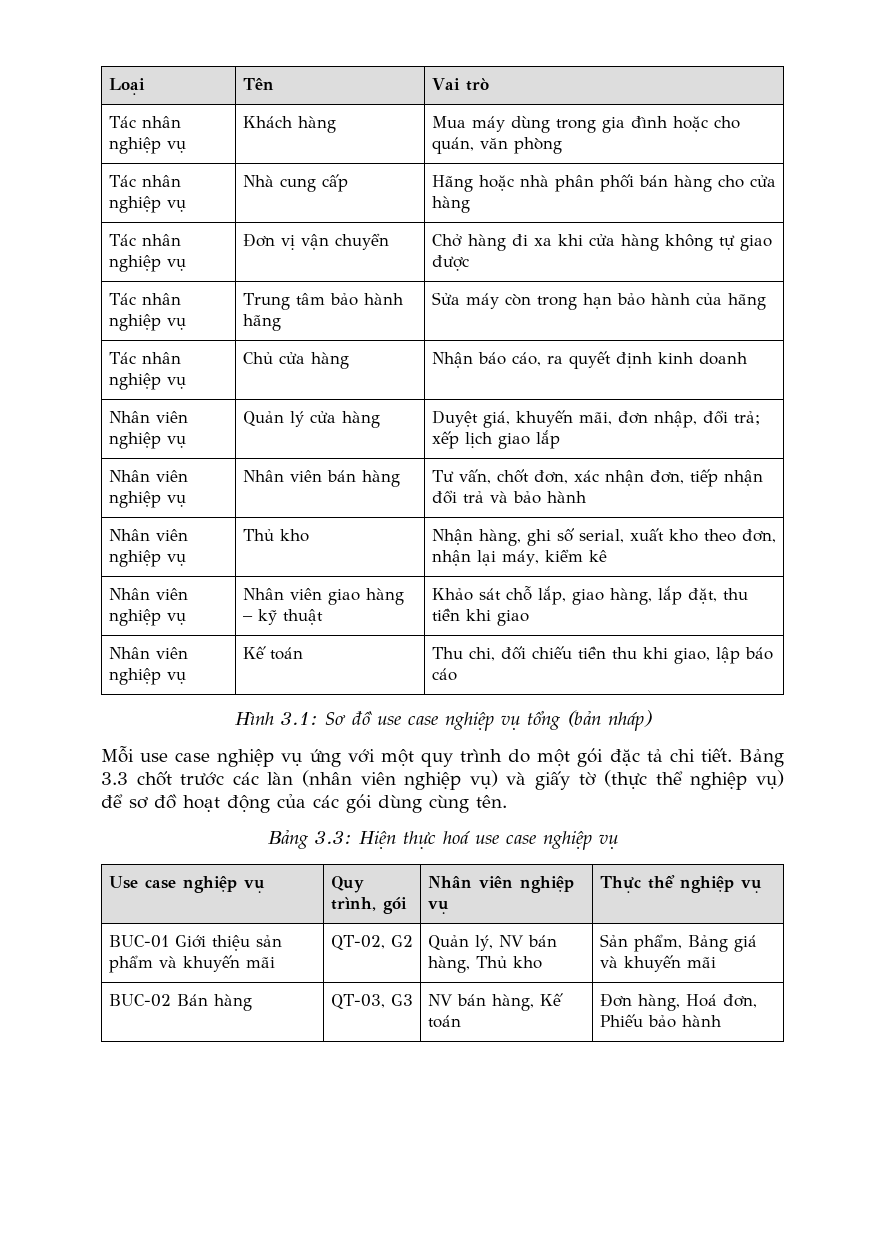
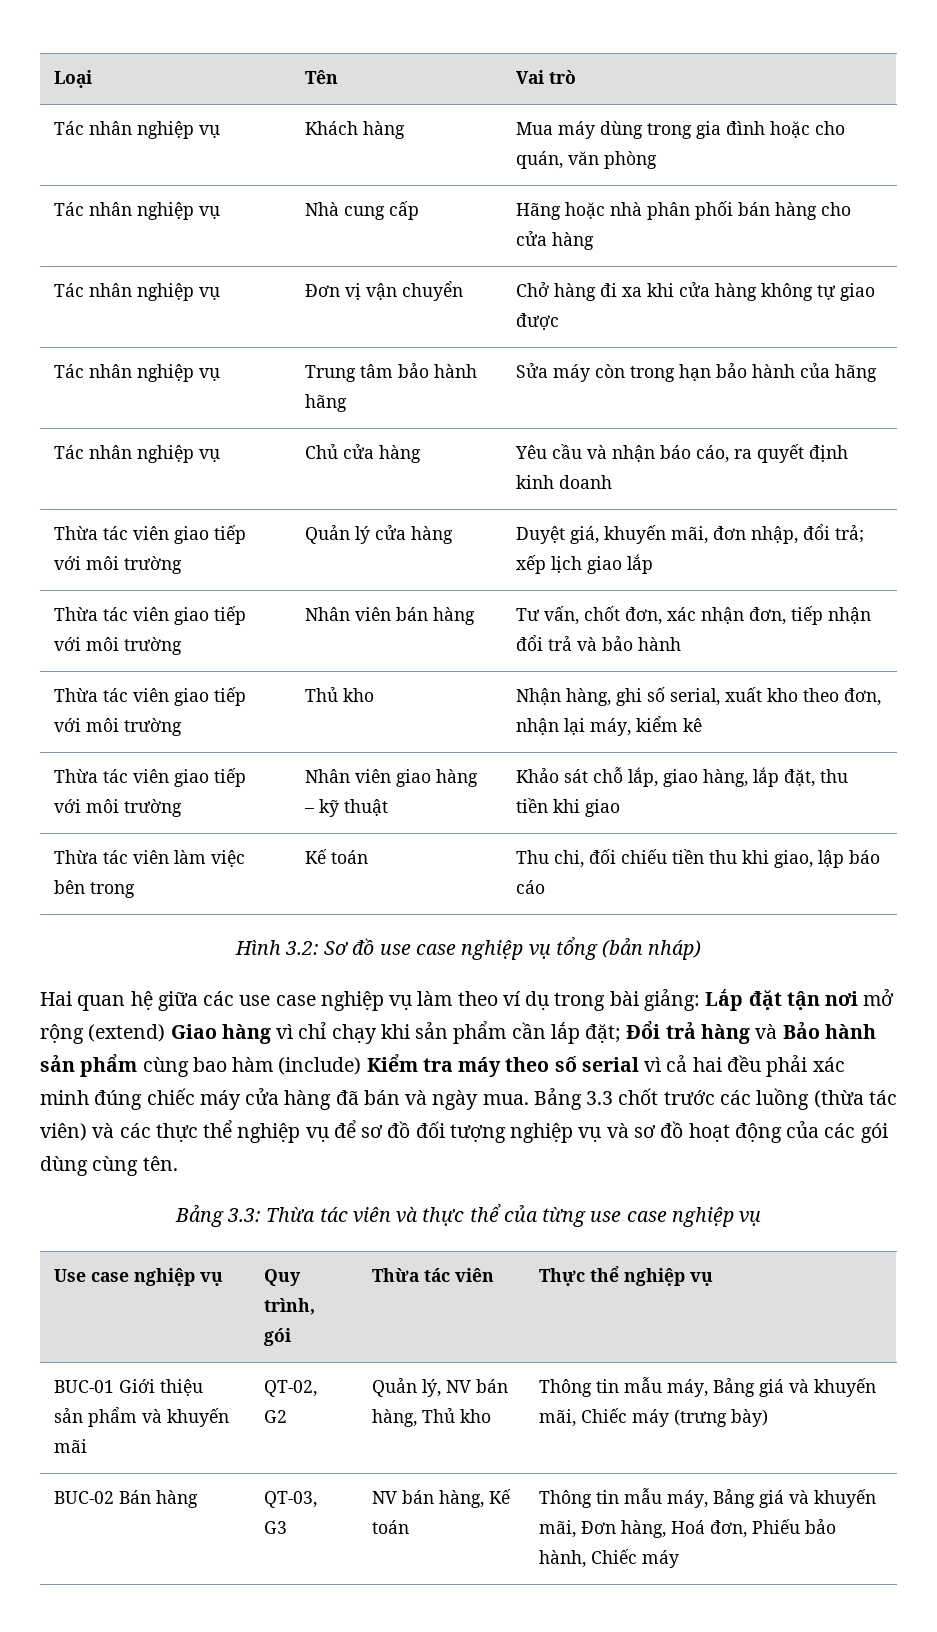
- Tác nhân nghiệp vụ | Chủ cửa hàng | Nhận báo cáo, ra quyết định kinh doanh
+ Tác nhân nghiệp vụ | Chủ cửa hàng | Yêu cầu và nhận báo cáo, ra quyết định kinh doanh
- Nhân viên nghiệp vụ | Quản lý cửa hàng | Duyệt giá, khuyến mãi, đơn nhập, đổi trả; xếp lịch giao lắp
+ Thừa tác viên giao tiếp với môi trường | Quản lý cửa hàng | Duyệt giá, khuyến mãi, đơn nhập, đổi trả; xếp lịch giao lắp
- Nhân viên nghiệp vụ | Nhân viên bán hàng | Tư vấn, chốt đơn, xác nhận đơn, tiếp nhận đổi trả và bảo hành
+ Thừa tác viên giao tiếp với môi trường | Nhân viên bán hàng | Tư vấn, chốt đơn, xác nhận đơn, tiếp nhận đổi trả và bảo hành
- Nhân viên nghiệp vụ | Thủ kho | Nhận hàng, ghi số serial, xuất kho theo đơn, nhận lại máy, kiểm kê
+ Thừa tác viên giao tiếp với môi trường | Thủ kho | Nhận hàng, ghi số serial, xuất kho theo đơn, nhận lại máy, kiểm kê
- Nhân viên nghiệp vụ | Nhân viên giao hàng – kỹ thuật | Khảo sát chỗ lắp, giao hàng, lắp đặt, thu tiền khi giao
+ Thừa tác viên giao tiếp với môi trường | Nhân viên giao hàng – kỹ thuật | Khảo sát chỗ lắp, giao hàng, lắp đặt, thu tiền khi giao
- Nhân viên nghiệp vụ | Kế toán | Thu chi, đối chiếu tiền thu khi giao, lập báo cáo
+ Thừa tác viên làm việc bên trong | Kế toán | Thu chi, đối chiếu tiền thu khi giao, lập báo cáo
- Hình 3.1: Sơ đồ use case nghiệp vụ tổng (bản nháp)
+ Hình 3.2: Sơ đồ use case nghiệp vụ tổng (bản nháp)
- Mỗi use case nghiệp vụ ứng với một quy trình do một gói đặc tả chi tiết.
+ Hai quan hệ giữa các use case nghiệp vụ làm theo ví dụ trong bài giảng: Lắp đặt tận nơi mở rộng (extend) Giao hàng vì chỉ chạy khi sản phẩm cần lắp đặt; Đổi trả hàng và Bảo hành sản phẩm cùng bao hàm (include) Kiểm tra máy theo số serial vì cả hai đều phải xác minh đúng chiếc máy cửa hàng đã bán và ngày mua.
- Bảng 3.3 chốt trước các làn (nhân viên nghiệp vụ) và giấy tờ (thực thể nghiệp vụ) để sơ đồ hoạt động của các gói dùng cùng tên.
+ Bảng 3.3 chốt trước các luồng (thừa tác viên) và các thực thể nghiệp vụ để sơ đồ đối tượng nghiệp vụ và sơ đồ hoạt động của các gói dùng cùng tên.
- Bảng 3.3: Hiện thực hoá use case nghiệp vụ
+ Bảng 3.3: Thừa tác viên và thực thể của từng use case nghiệp vụ
- Use case nghiệp vụ | Quy trình, gói | Nhân viên nghiệp vụ | Thực thể nghiệp vụ
+ Use case nghiệp vụ | Quy trình, gói | Thừa tác viên | Thực thể nghiệp vụ
- BUC-01 Giới thiệu sản phẩm và khuyến mãi | QT-02, G2 | Quản lý, NV bán hàng, Thủ kho | Sản phẩm, Bảng giá và khuyến mãi
+ BUC-01 Giới thiệu sản phẩm và khuyến mãi | QT-02, G2 | Quản lý, NV bán hàng, Thủ kho | Thông tin mẫu máy, Bảng giá và khuyến mãi, Chiếc máy (trưng bày)
- BUC-02 Bán hàng | QT-03, G3 | NV bán hàng, Kế toán | Đơn hàng, Hoá đơn, Phiếu bảo hành
+ BUC-02 Bán hàng | QT-03, G3 | NV bán hàng, Kế toán | Thông tin mẫu máy, Bảng giá và khuyến mãi, Đơn hàng, Hoá đơn, Phiếu bảo hành, Chiếc máy

